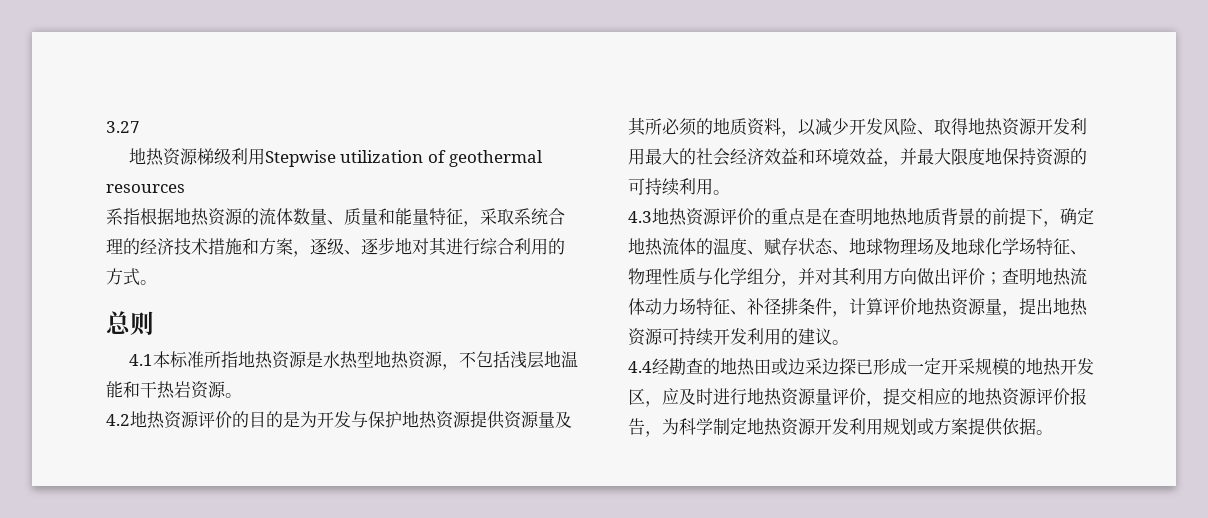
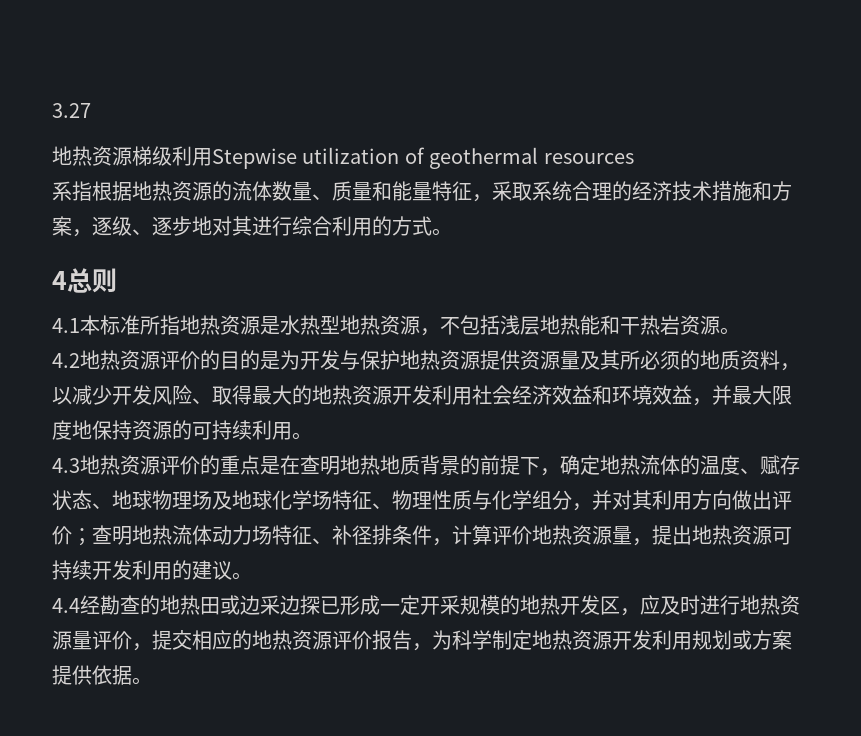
- 总则
+ 4总则
- 4.1本标准所指地热资源是水热型地热资源，不包括浅层地温能和干热岩资源。
+ 4.1本标准所指地热资源是水热型地热资源，不包括浅层地热能和干热岩资源。
- 4.2地热资源评价的目的是为开发与保护地热资源提供资源量及其所必须的地质资料，以减少开发风险、取得地热资源开发利用最大的社会经济效益和环境效益，并最大限度地保持资源的可持续利用。
+ 4.2地热资源评价的目的是为开发与保护地热资源提供资源量及其所必须的地质资料，以减少开发风险、取得最大的地热资源开发利用社会经济效益和环境效益，并最大限度地保持资源的可持续利用。

